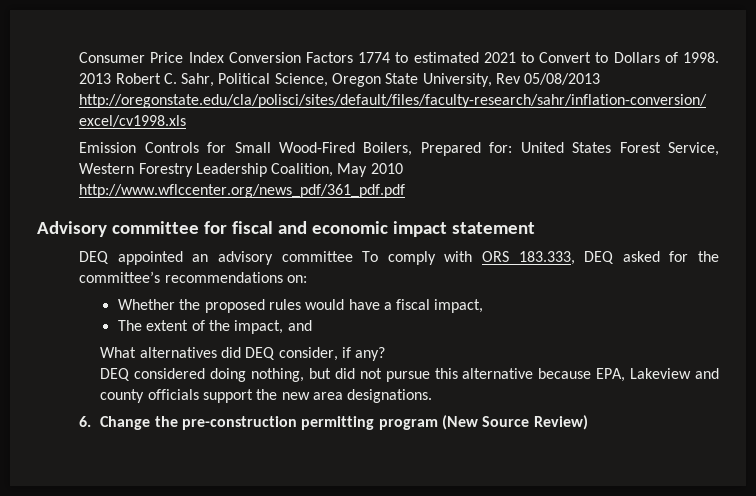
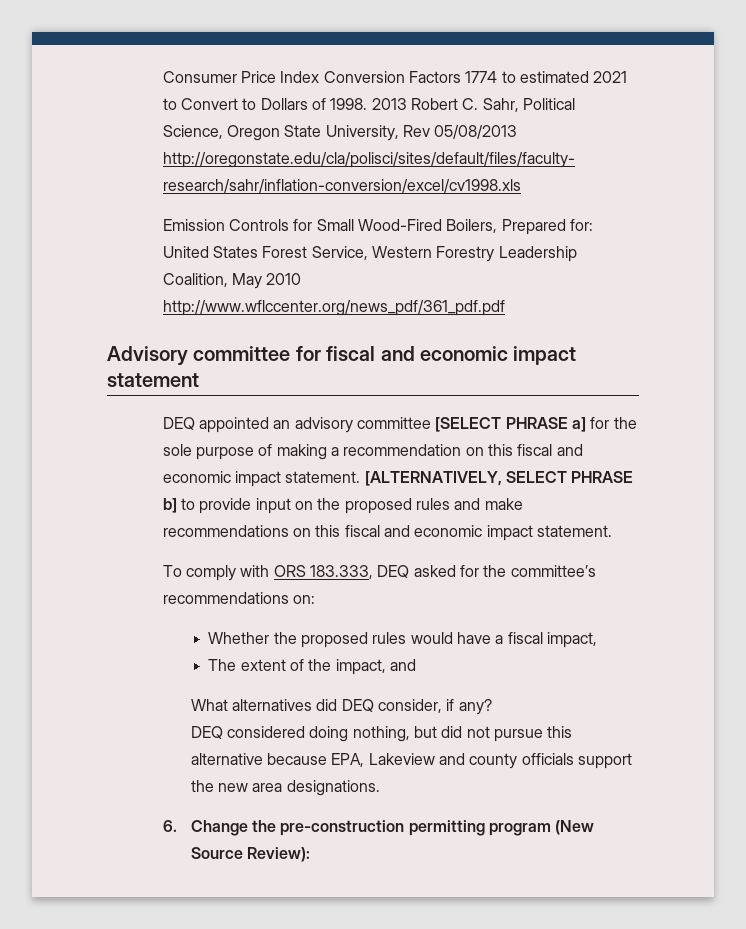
- DEQ appointed an advisory committee To comply with ORS 183.333, DEQ asked for the committee’s recommendations on:
+ DEQ appointed an advisory committee [SELECT PHRASE a] for the sole purpose of making a recommendation on this fiscal and economic impact statement. [ALTERNATIVELY, SELECT PHRASE b] to provide input on the proposed rules and make recommendations on this fiscal and economic impact statement.
+ To comply with ORS 183.333, DEQ asked for the committee’s recommendations on:
- 6. Change the pre-construction permitting program (New Source Review)
+ 6. Change the pre-construction permitting program (New Source Review):

